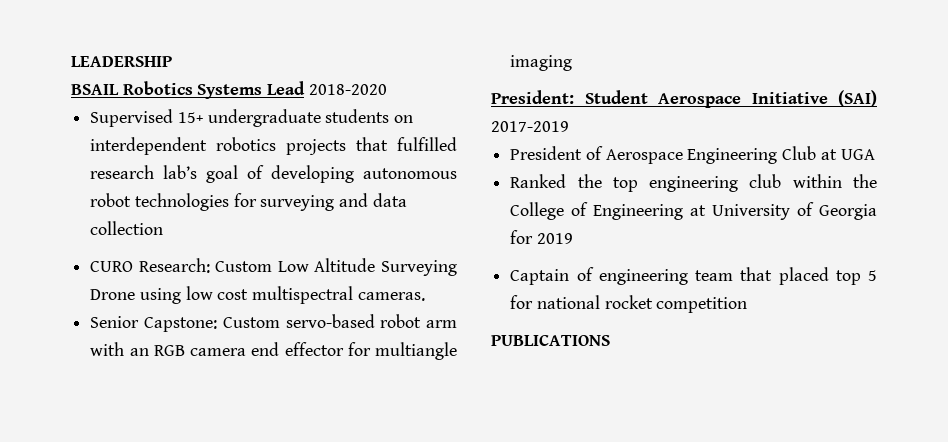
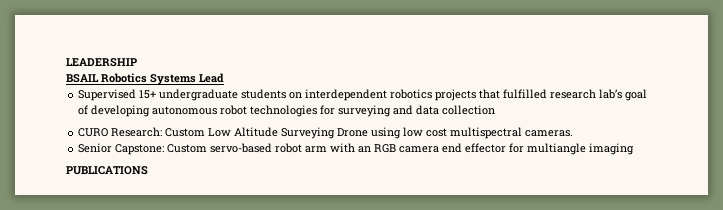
- BSAIL Robotics Systems Lead 2018-2020
+ BSAIL Robotics Systems Lead
- President: Student Aerospace Initiative (SAI) 2017-2019
- President of Aerospace Engineering Club at UGA
- Ranked the top engineering club within the College of Engineering at University of Georgia for 2019
- Captain of engineering team that placed top 5 for national rocket competition

